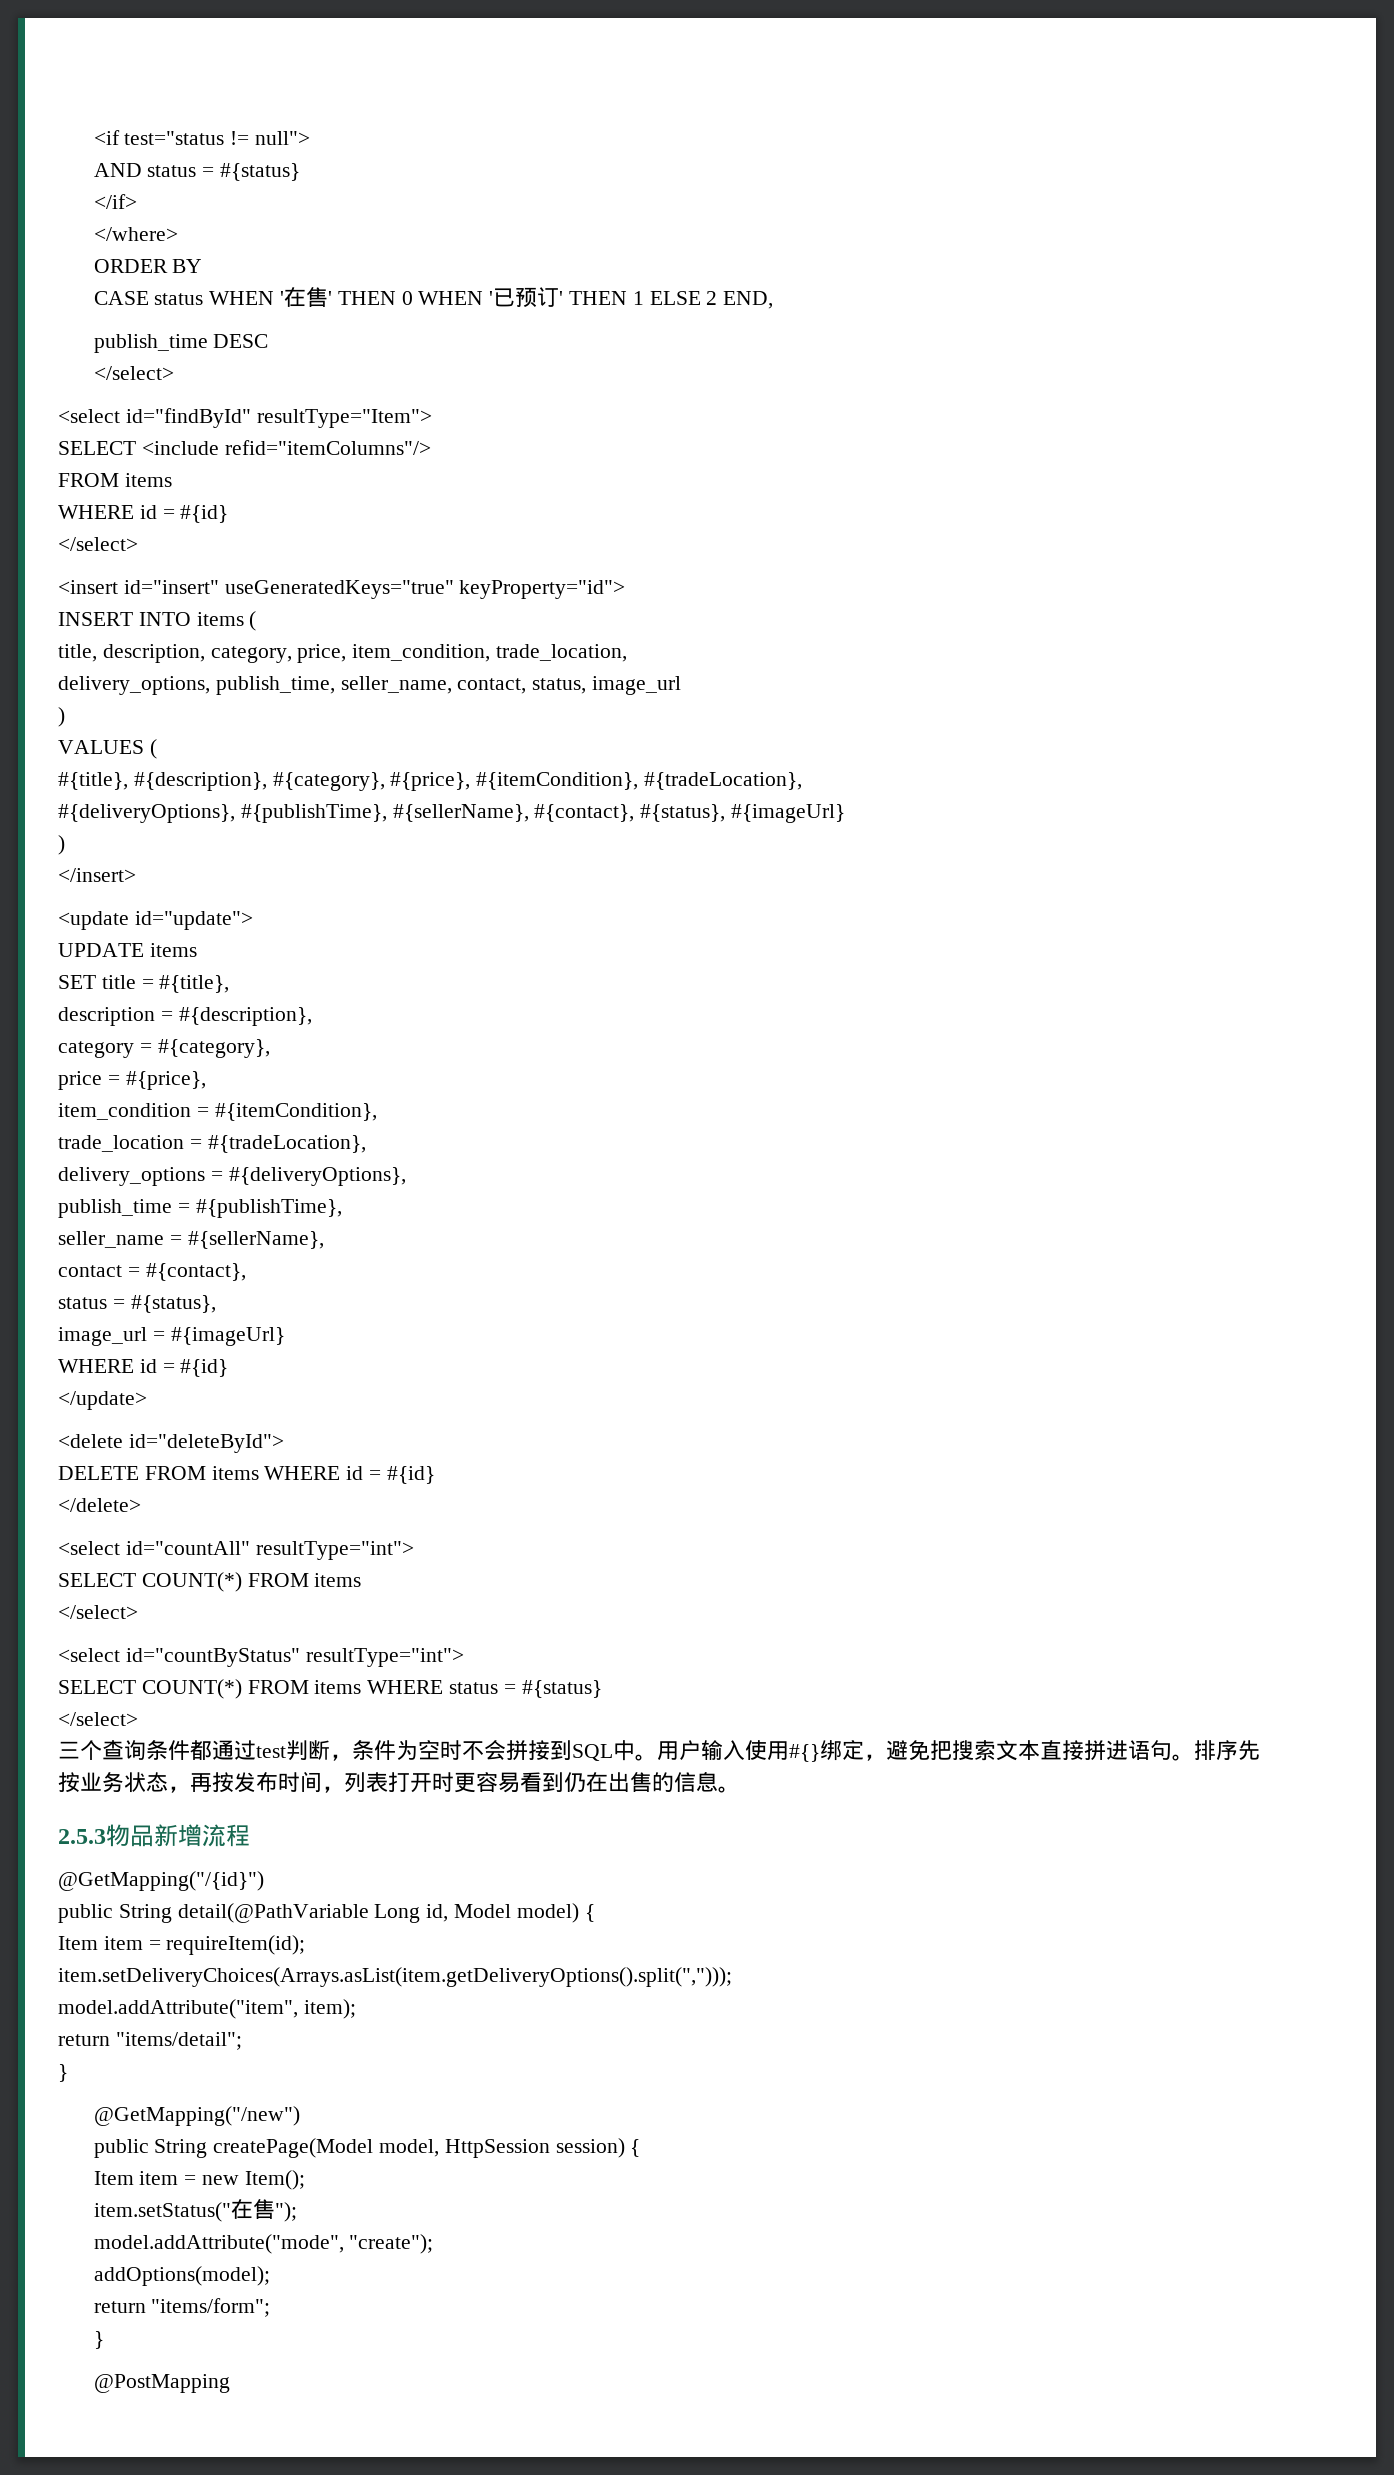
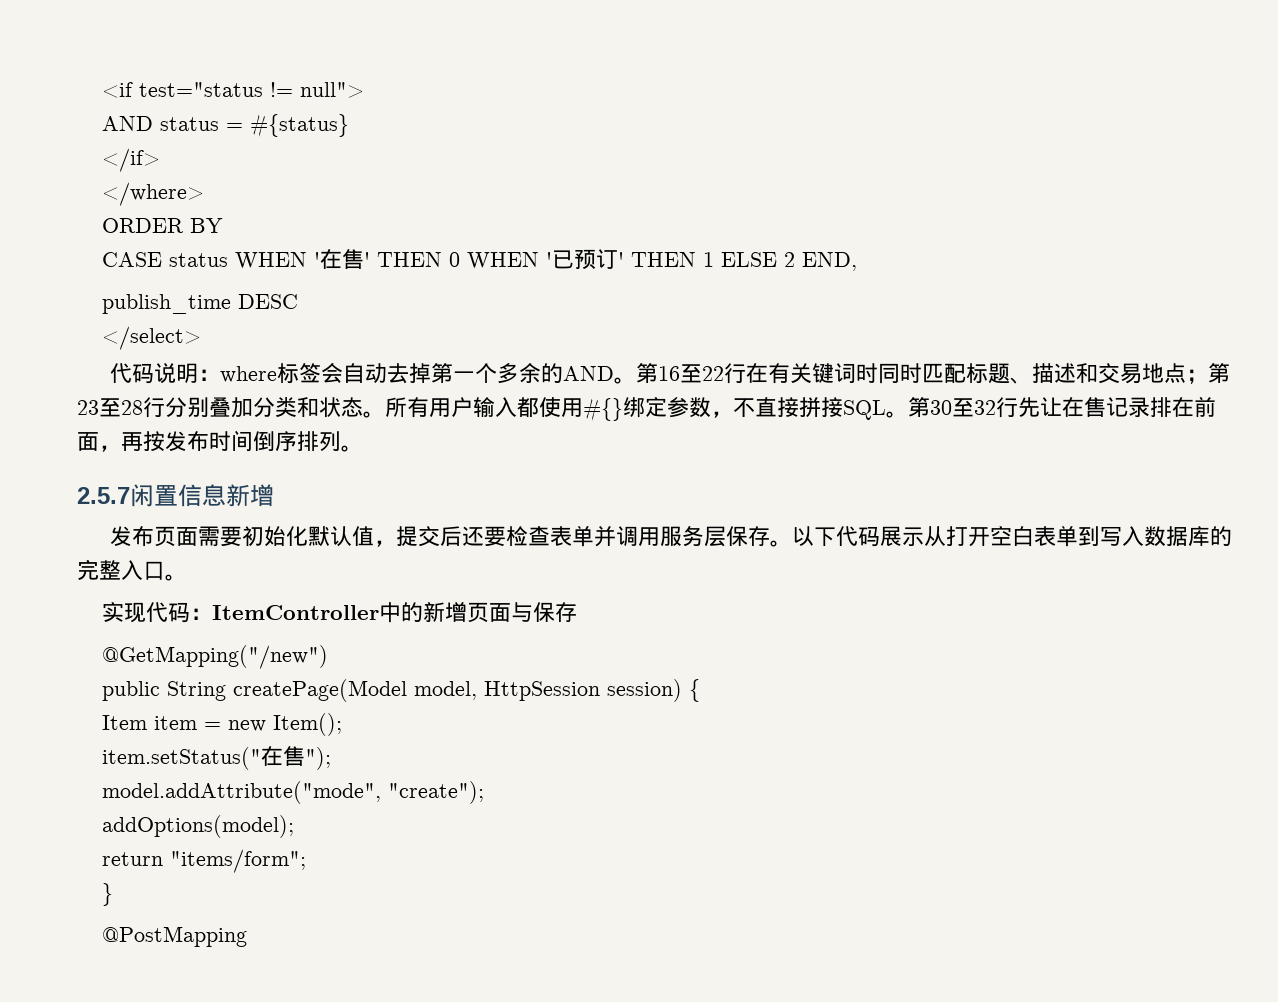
- <select id="findById" resultType="Item">
- SELECT <include refid="itemColumns"/>
- FROM items
- WHERE id = #{id}
- </select>
- <insert id="insert" useGeneratedKeys="true" keyProperty="id">
- INSERT INTO items (
- title, description, category, price, item_condition, trade_location,
- delivery_options, publish_time, seller_name, contact, status, image_url
- )
- VALUES (
- #{title}, #{description}, #{category}, #{price}, #{itemCondition}, #{tradeLocation},
- #{deliveryOptions}, #{publishTime}, #{sellerName}, #{contact}, #{status}, #{imageUrl}
- )
- </insert>
- <update id="update">
- UPDATE items
- SET title = #{title},
- description = #{description},
- category = #{category},
- price = #{price},
- item_condition = #{itemCondition},
- trade_location = #{tradeLocation},
- delivery_options = #{deliveryOptions},
- publish_time = #{publishTime},
- seller_name = #{sellerName},
- contact = #{contact},
- status = #{status},
- image_url = #{imageUrl}
- WHERE id = #{id}
- </update>
- <delete id="deleteById">
- DELETE FROM items WHERE id = #{id}
- </delete>
- <select id="countAll" resultType="int">
- SELECT COUNT(*) FROM items
- </select>
- <select id="countByStatus" resultType="int">
- SELECT COUNT(*) FROM items WHERE status = #{status}
- </select>
- 三个查询条件都通过test判断，条件为空时不会拼接到SQL中。用户输入使用#{}绑定，避免把搜索文本直接拼进语句。排序先按业务状态，再按发布时间，列表打开时更容易看到仍在出售的信息。
- 2.5.3物品新增流程
- @GetMapping("/{id}")
- public String detail(@PathVariable Long id, Model model) {
- Item item = requireItem(id);
- item.setDeliveryChoices(Arrays.asList(item.getDeliveryOptions().split(",")));
- model.addAttribute("item", item);
- return "items/detail";
- }
+ 代码说明：where标签会自动去掉第一个多余的AND。第16至22行在有关键词时同时匹配标题、描述和交易地点；第23至28行分别叠加分类和状态。所有用户输入都使用#{}绑定参数，不直接拼接SQL。第30至32行先让在售记录排在前面，再按发布时间倒序排列。
+ 2.5.7闲置信息新增
+ 发布页面需要初始化默认值，提交后还要检查表单并调用服务层保存。以下代码展示从打开空白表单到写入数据库的完整入口。
+ 实现代码：ItemController中的新增页面与保存

